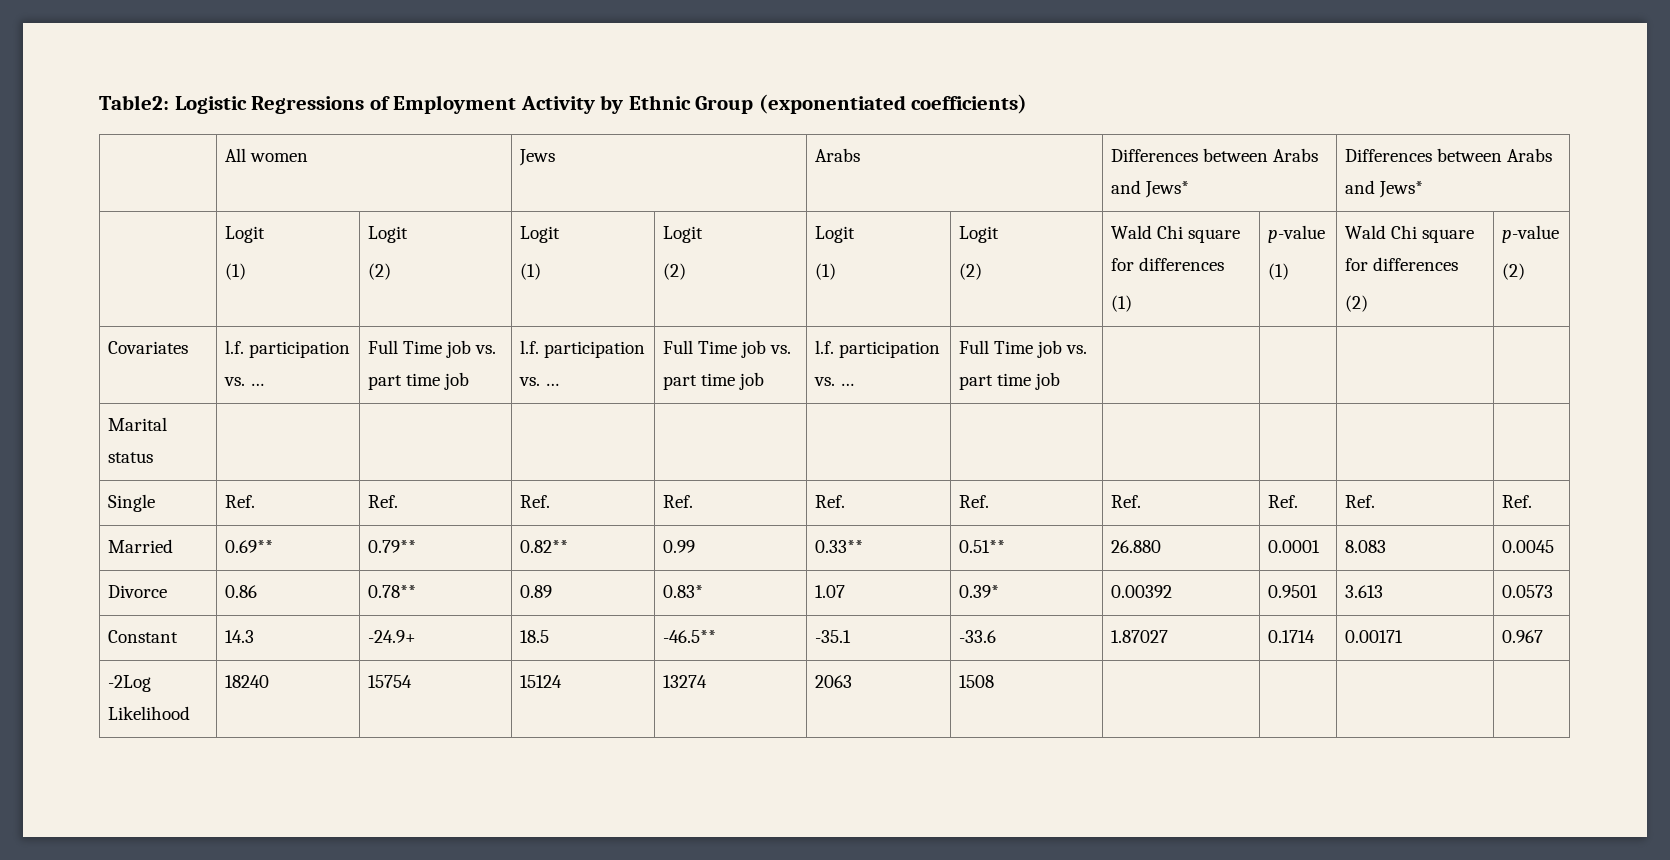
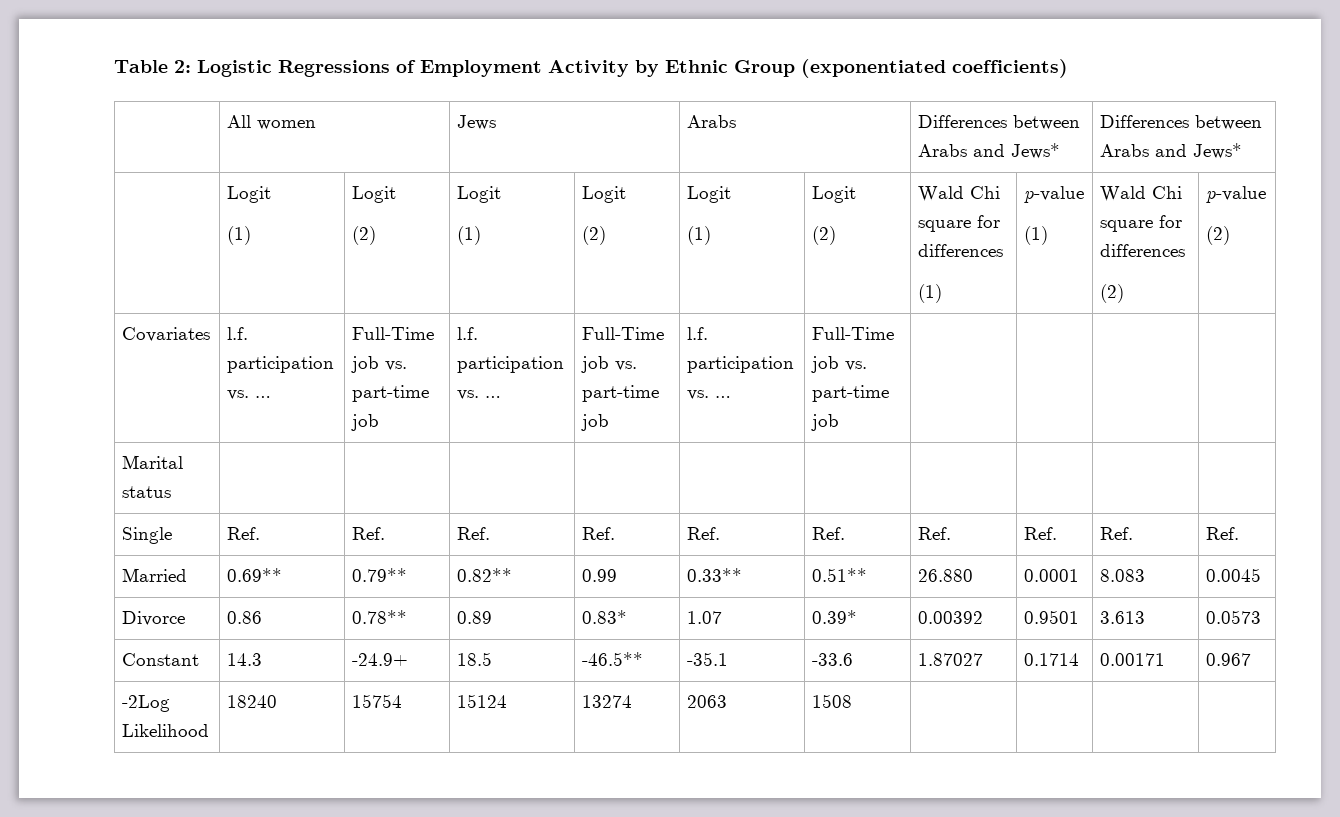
- Table2: Logistic Regressions of Employment Activity by Ethnic Group (exponentiated coefficients)
+ Table 2: Logistic Regressions of Employment Activity by Ethnic Group (exponentiated coefficients)
- Covariates | l.f. participation vs. … | Full Time job vs. part time job | l.f. participation vs. … | Full Time job vs. part time job | l.f. participation vs. … | Full Time job vs. part time job | | | |
+ Covariates | l.f. participation vs. … | Full-Time job vs. part-time job | l.f. participation vs. … | Full-Time job vs. part-time job | l.f. participation vs. … | Full-Time job vs. part-time job | | | |

